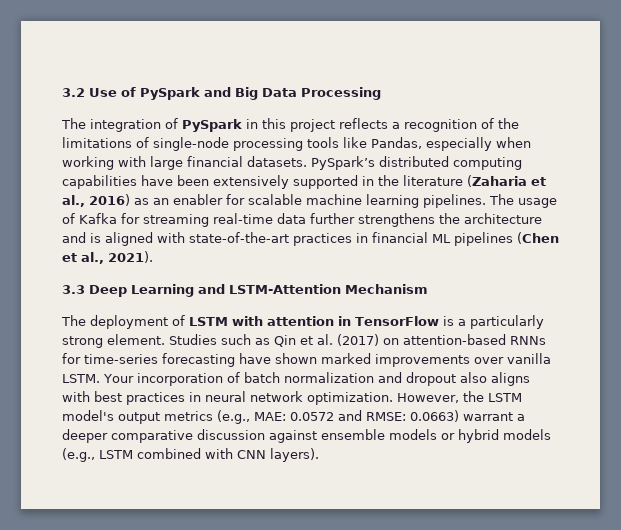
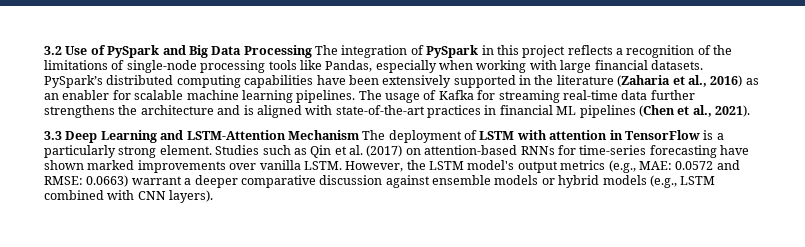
- 3.2 Use of PySpark and Big Data Processing
- The integration of PySpark in this project reflects a recognition of the limitations of single-node processing tools like Pandas, especially when working with large financial datasets.
+ 3.2 Use of PySpark and Big Data Processing The integration of PySpark in this project reflects a recognition of the limitations of single-node processing tools like Pandas, especially when working with large financial datasets.
- 3.3 Deep Learning and LSTM-Attention Mechanism
- The deployment of LSTM with attention in TensorFlow is a particularly strong element.
+ 3.3 Deep Learning and LSTM-Attention Mechanism The deployment of LSTM with attention in TensorFlow is a particularly strong element.
- Your incorporation of batch normalization and dropout also aligns with best practices in neural network optimization.

